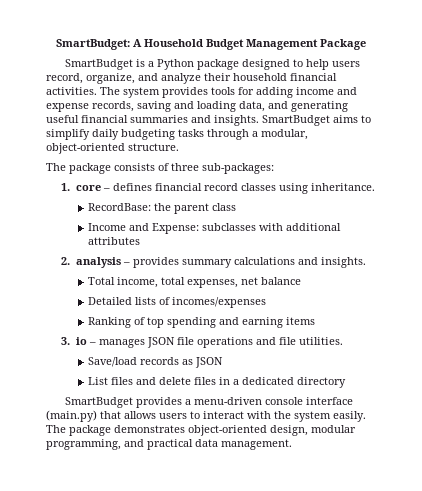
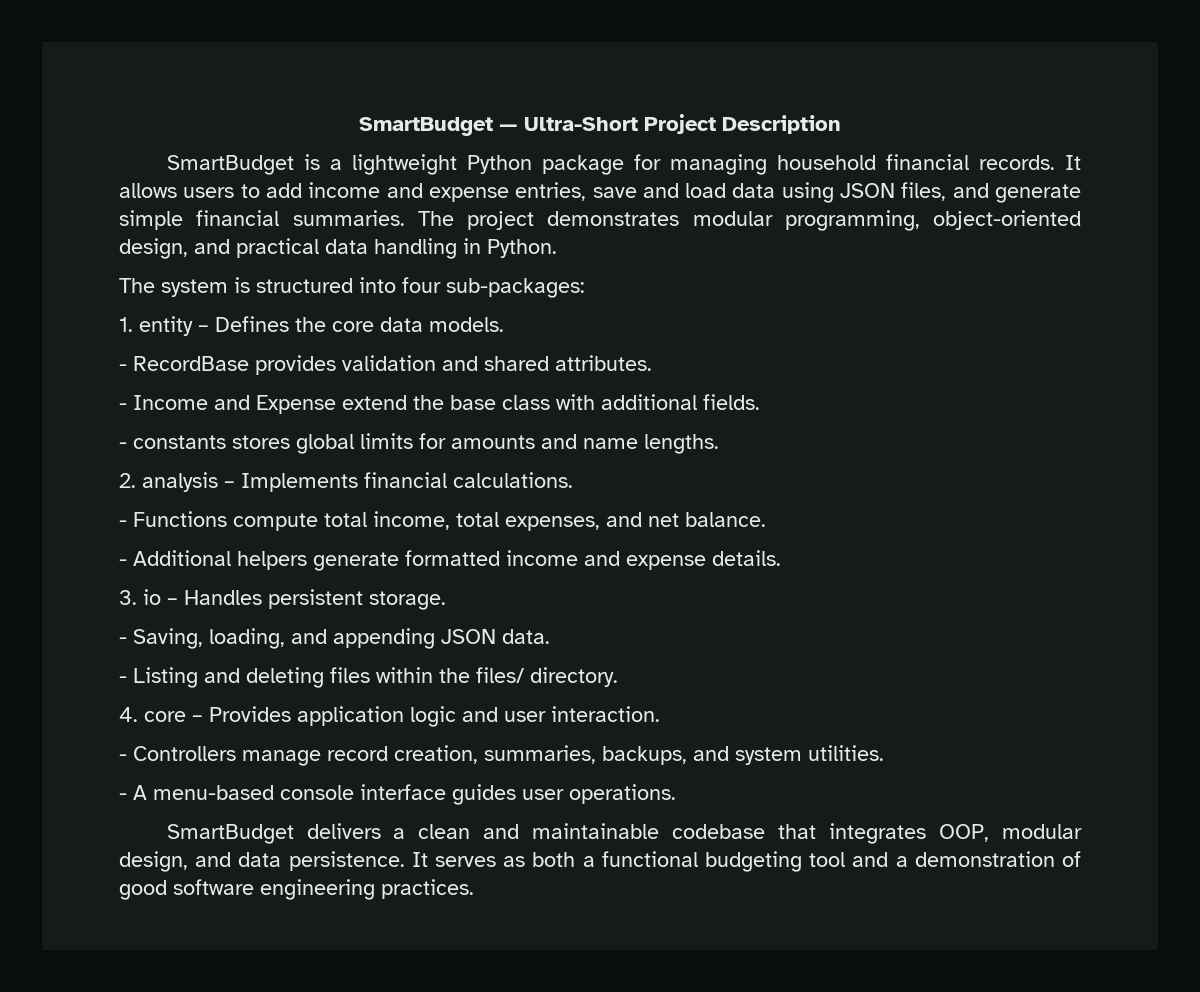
- SmartBudget: A Household Budget Management Package
+ SmartBudget — Ultra-Short Project Description
- SmartBudget is a Python package designed to help users record, organize, and analyze their household financial activities. The system provides tools for adding income and expense records, saving and loading data, and generating useful financial summaries and insights. SmartBudget aims to simplify daily budgeting tasks through a modular, object-oriented structure.
- The package consists of three sub-packages:
- 1. core – defines financial record classes using inheritance.
- RecordBase: the parent class
- Income and Expense: subclasses with additional attributes
- 2. analysis – provides summary calculations and insights.
- Total income, total expenses, net balance
- Detailed lists of incomes/expenses
- Ranking of top spending and earning items
- 3. io – manages JSON file operations and file utilities.
- Save/load records as JSON
- List files and delete files in a dedicated directory
- SmartBudget provides a menu-driven console interface (main.py) that allows users to interact with the system easily. The package demonstrates object-oriented design, modular programming, and practical data management.
+ SmartBudget is a lightweight Python package for managing household financial records. It allows users to add income and expense entries, save and load data using JSON files, and generate simple financial summaries. The project demonstrates modular programming, object-oriented design, and practical data handling in Python.
+ The system is structured into four sub-packages:
+ 1. entity – Defines the core data models.
+ - RecordBase provides validation and shared attributes.
+ - Income and Expense extend the base class with additional fields.
+ - constants stores global limits for amounts and name lengths.
+ 2. analysis – Implements financial calculations.
+ - Functions compute total income, total expenses, and net balance.
+ - Additional helpers generate formatted income and expense details.
+ 3. io – Handles persistent storage.
+ - Saving, loading, and appending JSON data.
+ - Listing and deleting files within the files/ directory.
+ 4. core – Provides application logic and user interaction.
+ - Controllers manage record creation, summaries, backups, and system utilities.
+ - A menu-based console interface guides user operations.
+ SmartBudget delivers a clean and maintainable codebase that integrates OOP, modular design, and data persistence. It serves as both a functional budgeting tool and a demonstration of good software engineering practices.

